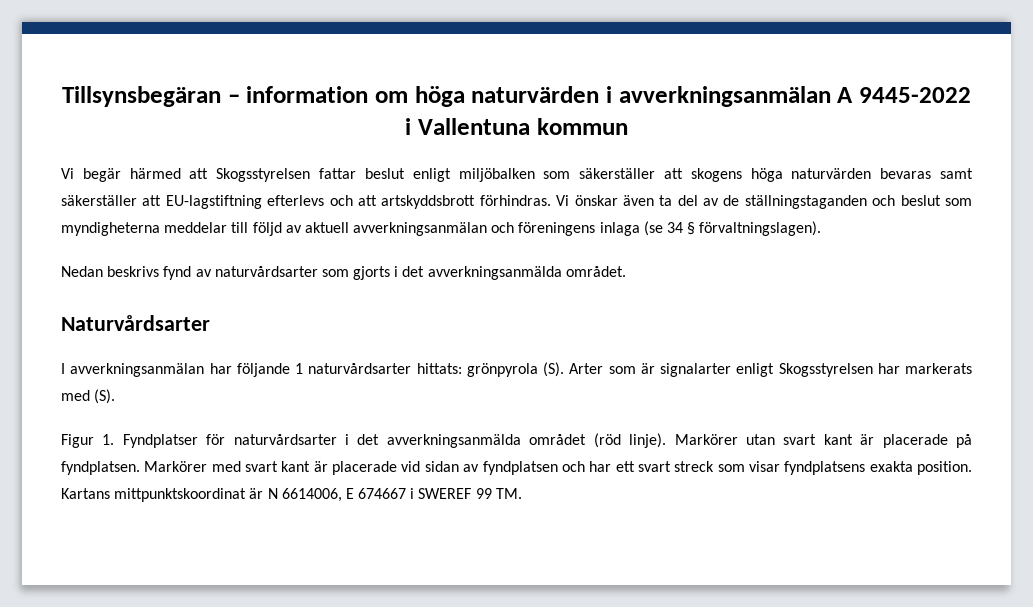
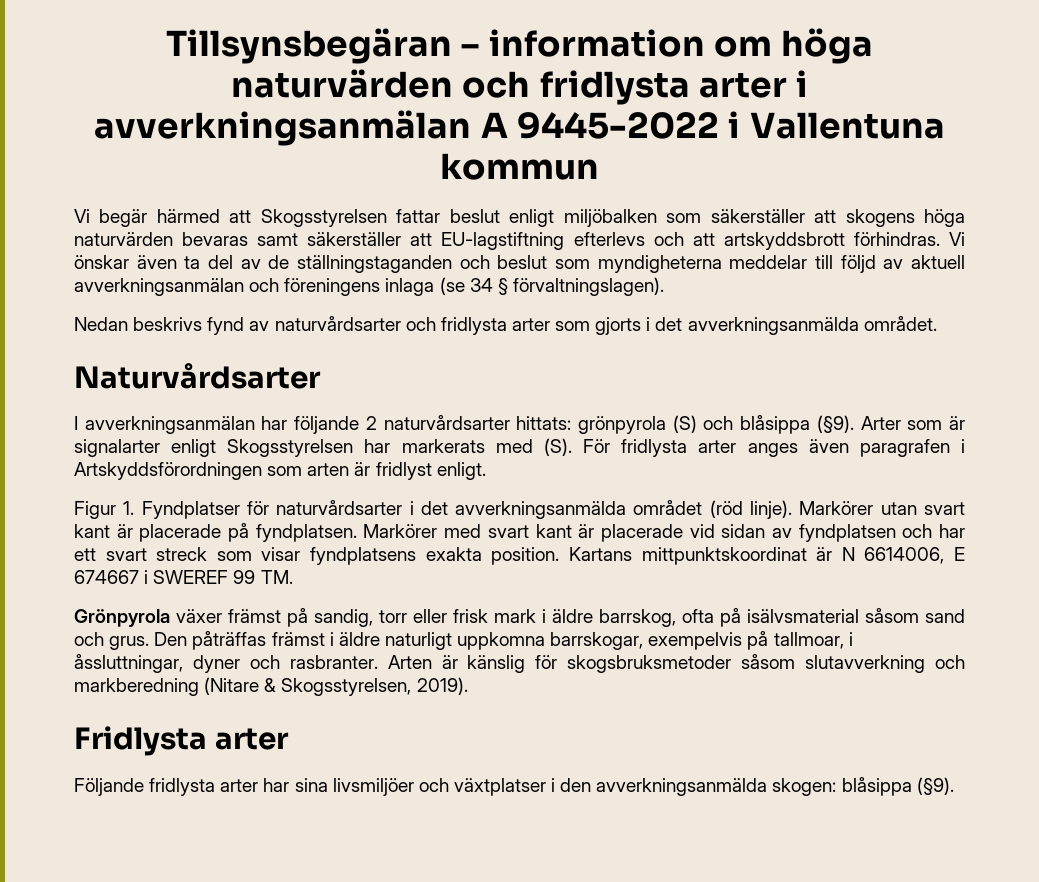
- Tillsynsbegäran – information om höga naturvärden i avverkningsanmälan A 9445-2022 i Vallentuna kommun
+ Tillsynsbegäran – information om höga naturvärden och fridlysta arter i avverkningsanmälan A 9445-2022 i Vallentuna kommun
- Nedan beskrivs fynd av naturvårdsarter som gjorts i det avverkningsanmälda området.
+ Nedan beskrivs fynd av naturvårdsarter och fridlysta arter som gjorts i det avverkningsanmälda området.
- I avverkningsanmälan har följande 1 naturvårdsarter hittats: grönpyrola (S). Arter som är signalarter enligt Skogsstyrelsen har markerats med (S).
+ I avverkningsanmälan har följande 2 naturvårdsarter hittats: grönpyrola (S) och blåsippa (§9). Arter som är signalarter enligt Skogsstyrelsen har markerats med (S). För fridlysta arter anges även paragrafen i Artskyddsförordningen som arten är fridlyst enligt.
+ Grönpyrola växer främst på sandig, torr eller frisk mark i äldre barrskog, ofta på isälvsmaterial såsom sand och grus. Den påträffas främst i äldre naturligt uppkomna barrskogar, exempelvis på tallmoar, i åssluttningar, dyner och rasbranter. Arten är känslig för skogsbruksmetoder såsom slutavverkning och markberedning (Nitare & Skogsstyrelsen, 2019).
+ Fridlysta arter
+ Följande fridlysta arter har sina livsmiljöer och växtplatser i den avverkningsanmälda skogen: blåsippa (§9).

